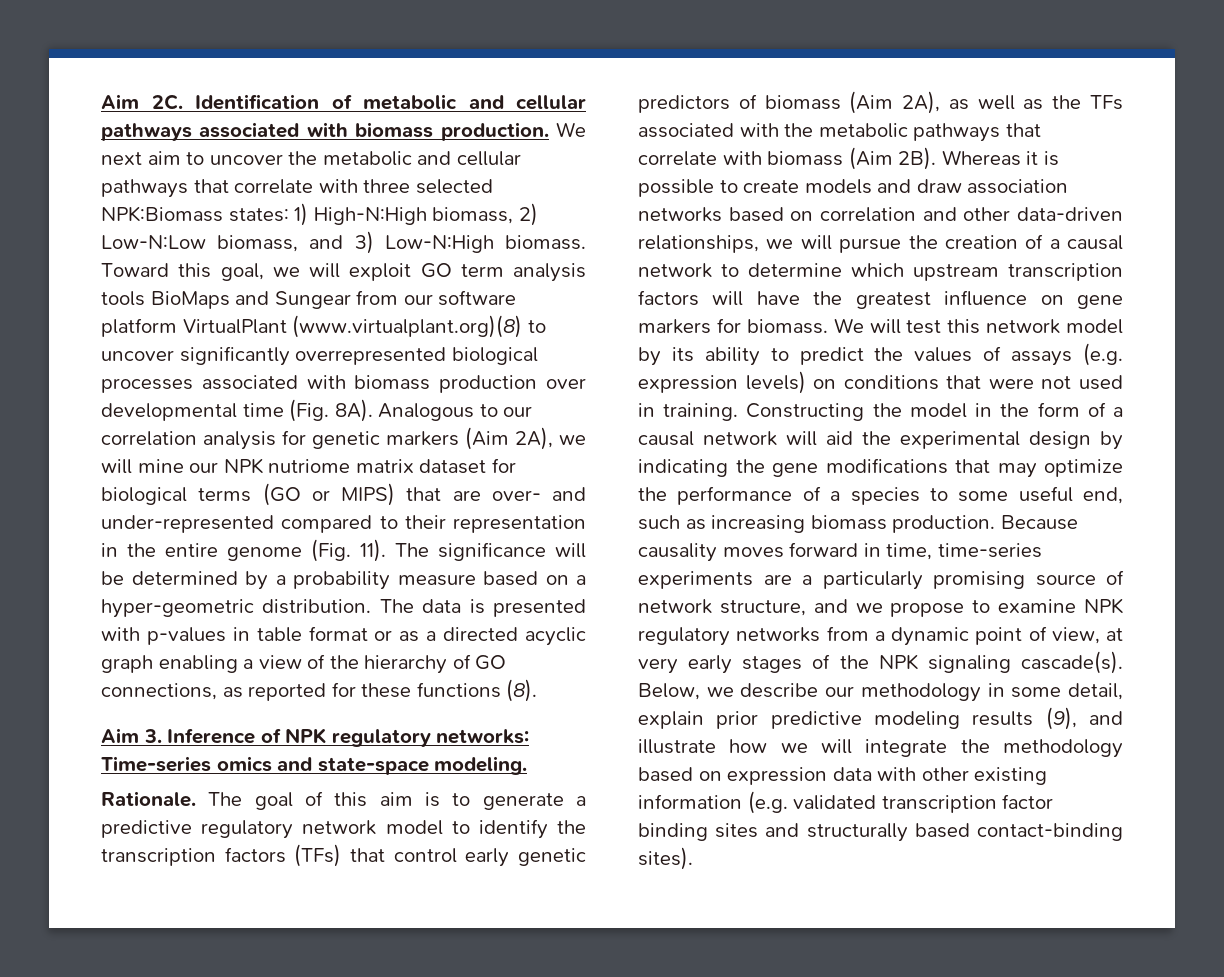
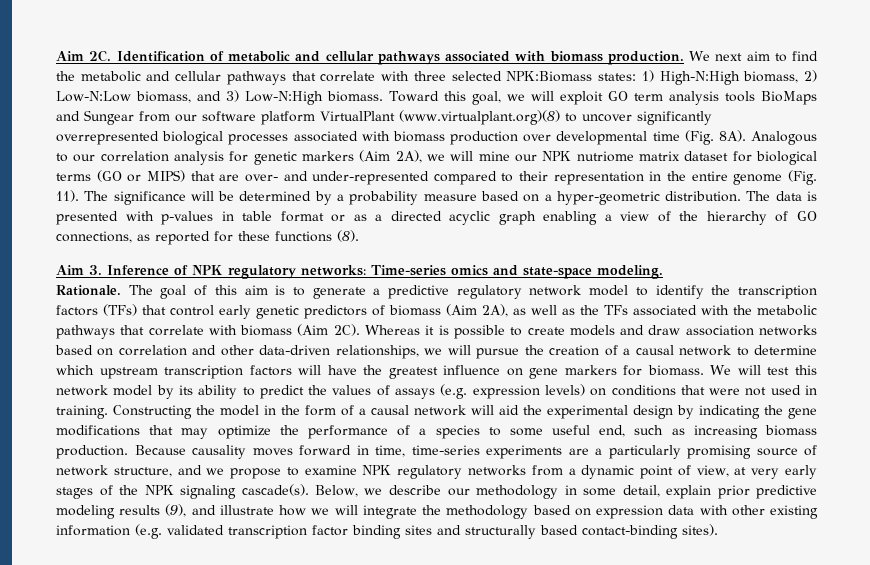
- We next aim to uncover the metabolic and cellular pathways that correlate with three selected NPK:Biomass states: 1) High-N:High biomass, 2) Low-N:Low biomass, and 3) Low-N:High biomass.
+ We next aim to find the metabolic and cellular pathways that correlate with three selected NPK:Biomass states: 1) High-N:High biomass, 2) Low-N:Low biomass, and 3) Low-N:High biomass.
- The goal of this aim is to generate a predictive regulatory network model to identify the transcription factors (TFs) that control early genetic predictors of biomass (Aim 2A), as well as the TFs associated with the metabolic pathways that correlate with biomass (Aim 2B).
+ The goal of this aim is to generate a predictive regulatory network model to identify the transcription factors (TFs) that control early genetic predictors of biomass (Aim 2A), as well as the TFs associated with the metabolic pathways that correlate with biomass (Aim 2C).

